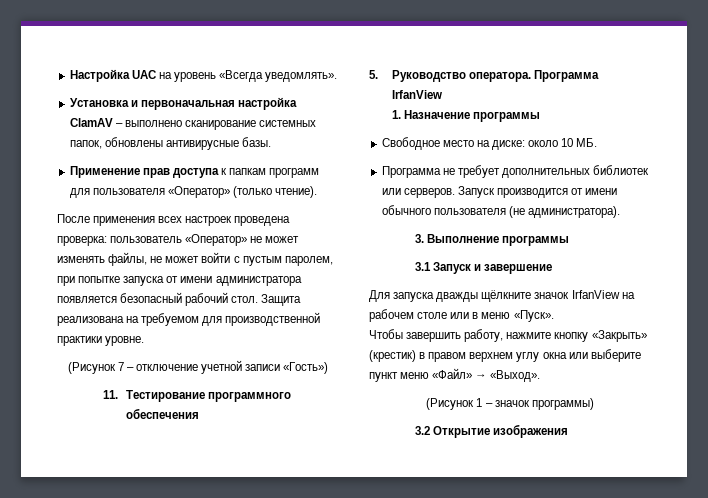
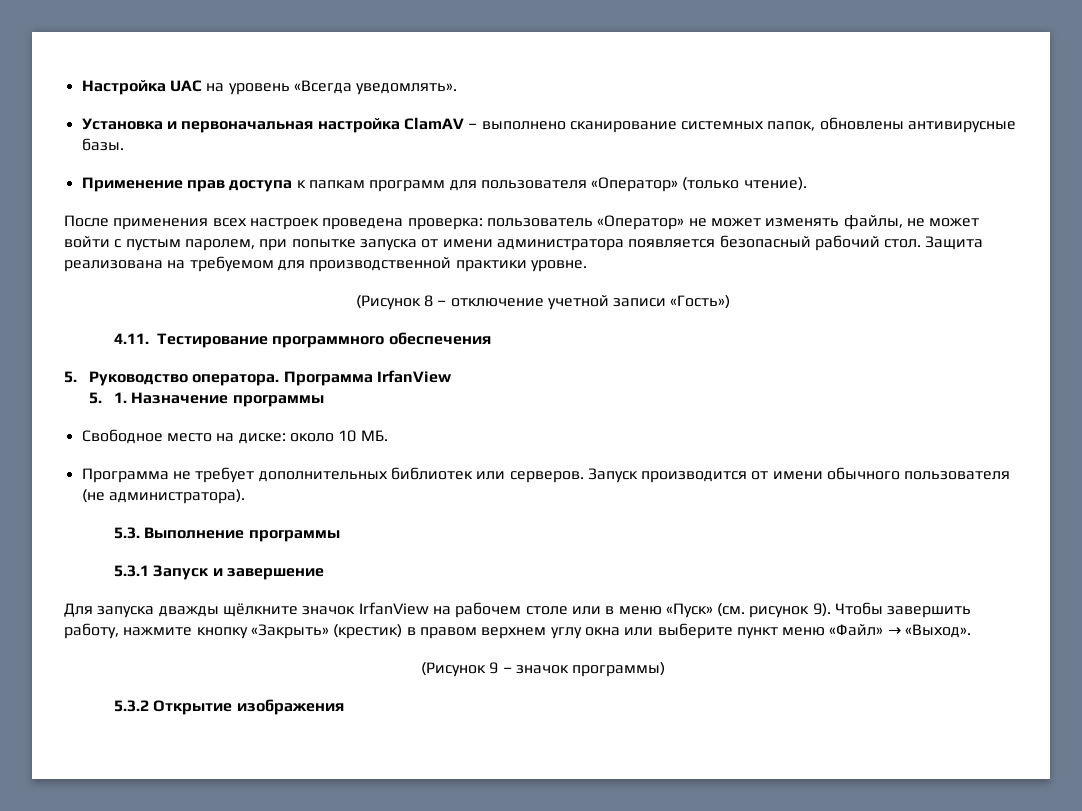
- (Рисунок 7 – отключение учетной записи «Гость»)
+ (Рисунок 8 – отключение учетной записи «Гость»)
- 11. Тестирование программного обеспечения
+ 4.11. Тестирование программного обеспечения
- 1. Назначение программы
+ 5. 1. Назначение программы
- 3. Выполнение программы
+ 5.3. Выполнение программы
- 3.1 Запуск и завершение
+ 5.3.1 Запуск и завершение
- Для запуска дважды щёлкните значок IrfanView на рабочем столе или в меню «Пуск».
- Чтобы завершить работу, нажмите кнопку «Закрыть» (крестик) в правом верхнем углу окна или выберите пункт меню «Файл» → «Выход».
+ Для запуска дважды щёлкните значок IrfanView на рабочем столе или в меню «Пуск» (см. рисунок 9). Чтобы завершить работу, нажмите кнопку «Закрыть» (крестик) в правом верхнем углу окна или выберите пункт меню «Файл» → «Выход».
- (Рисунок 1 – значок программы)
+ (Рисунок 9 – значок программы)
- 3.2 Открытие изображения
+ 5.3.2 Открытие изображения

